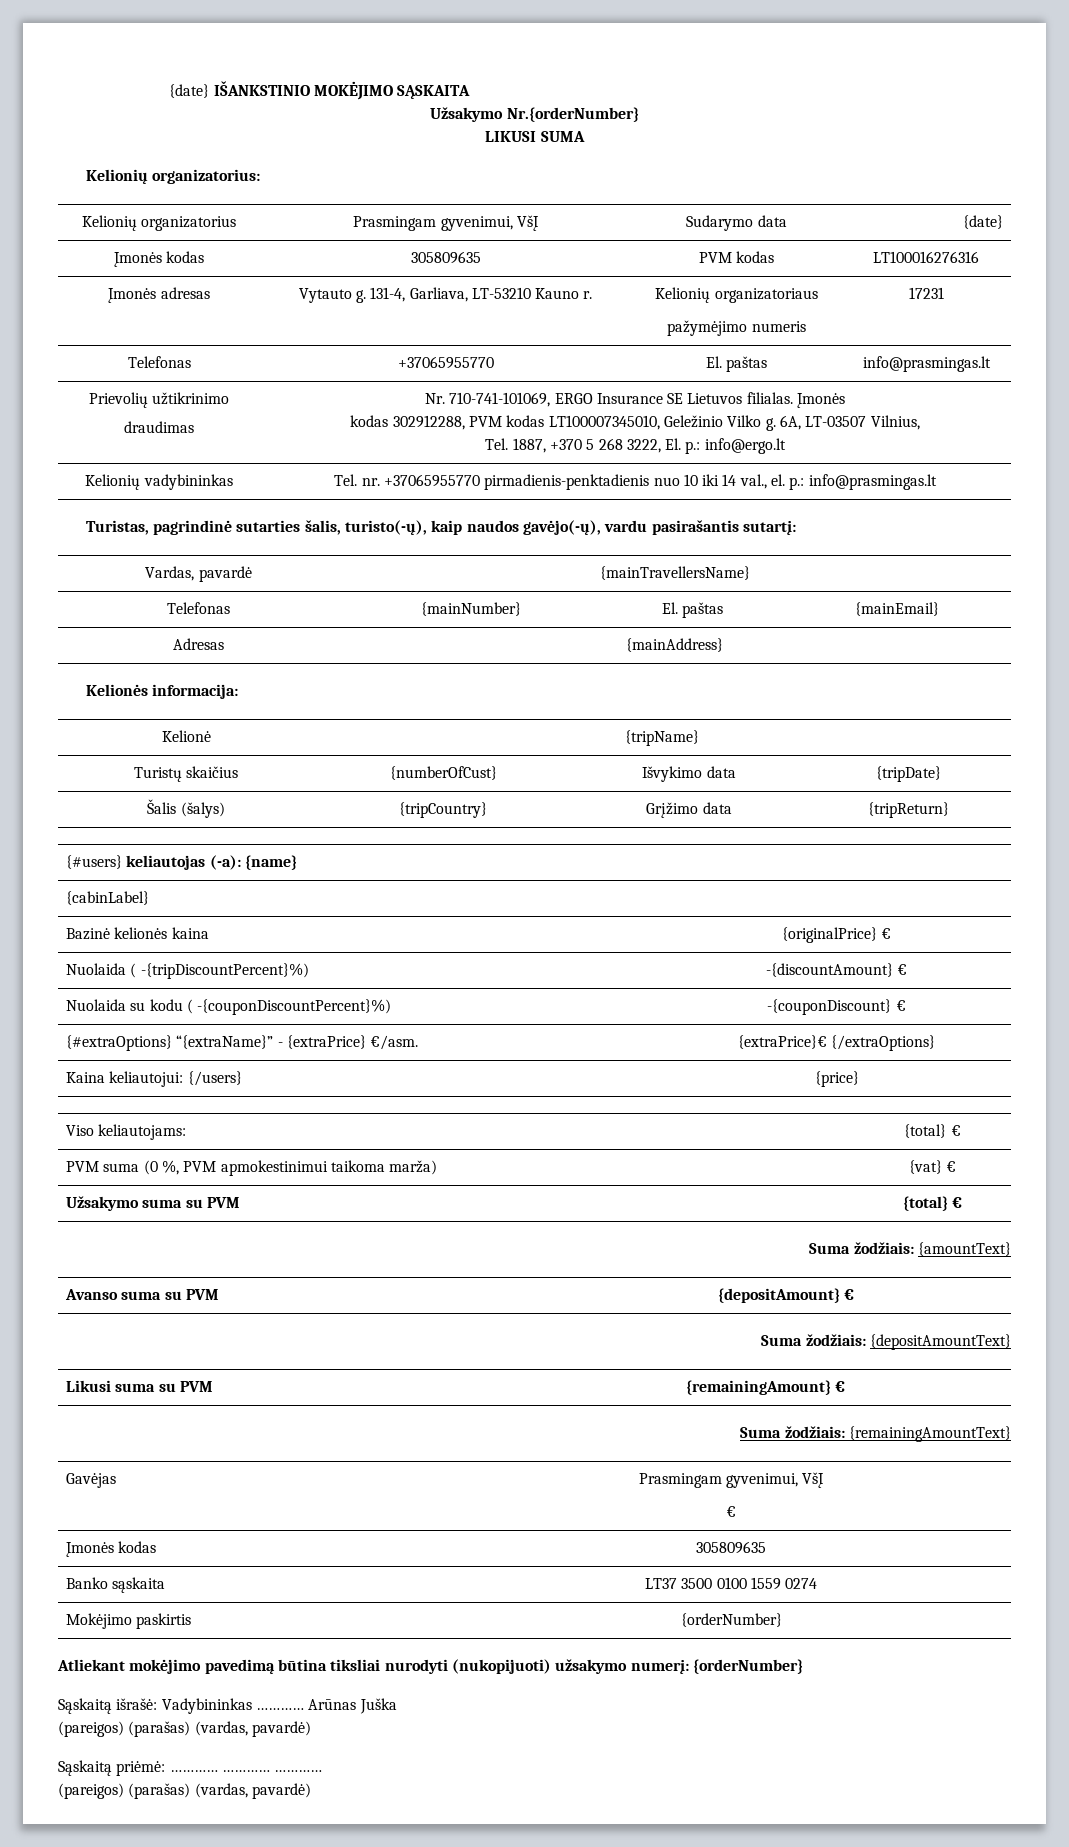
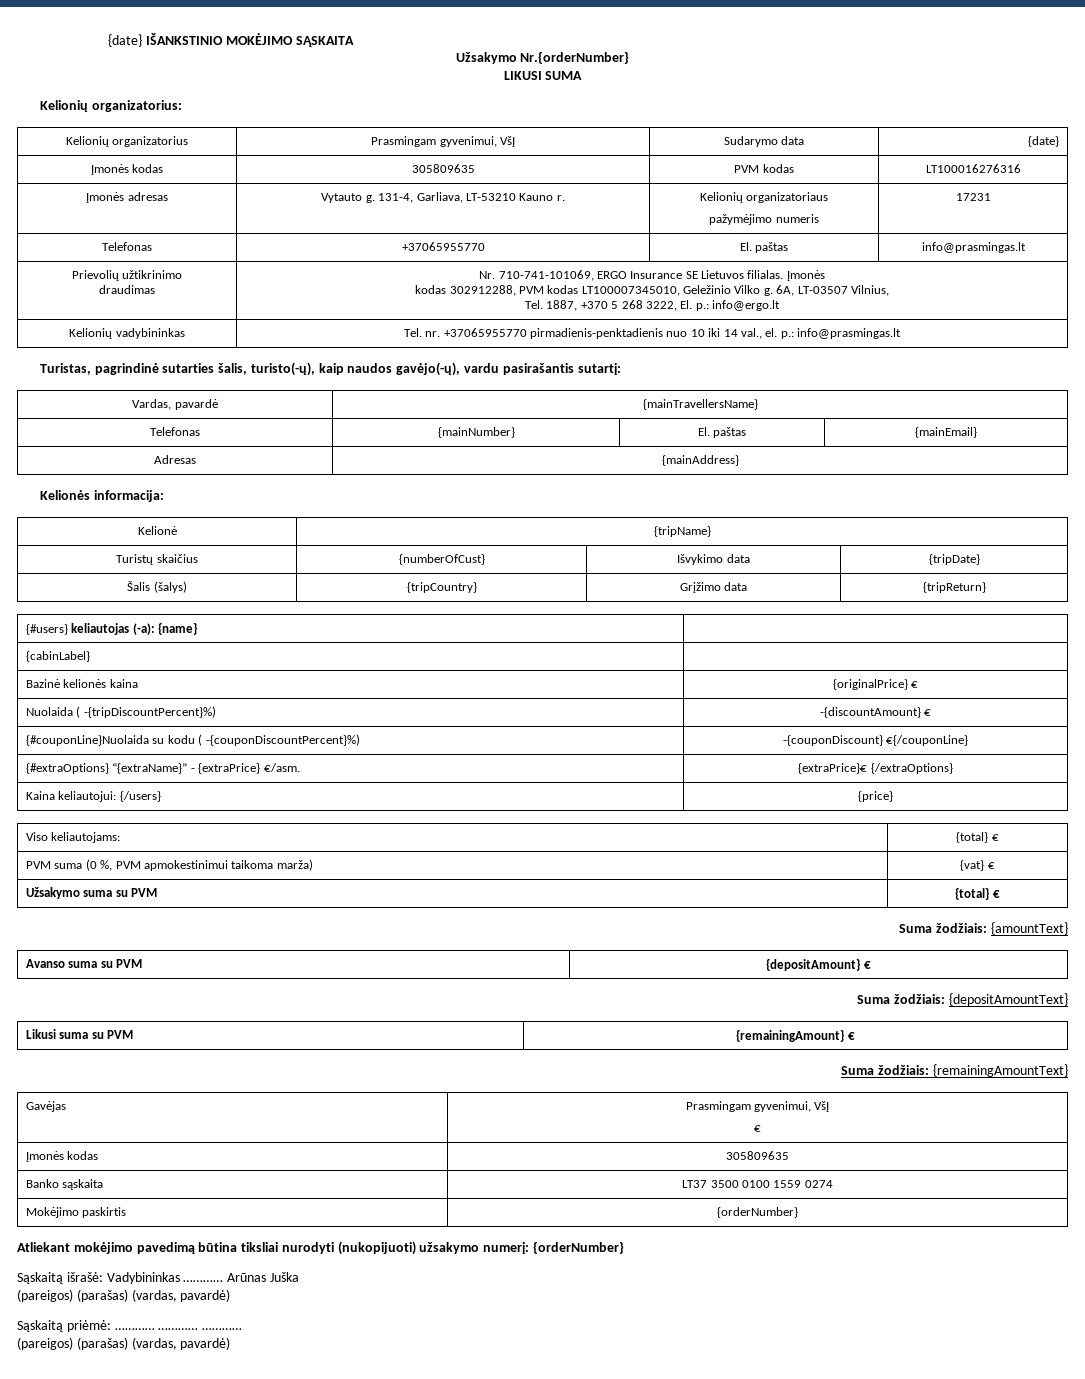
- Nuolaida su kodu ( -{couponDiscountPercent}%) | -{couponDiscount} €
+ {#couponLine}Nuolaida su kodu ( -{couponDiscountPercent}%) | -{couponDiscount} €{/couponLine}

